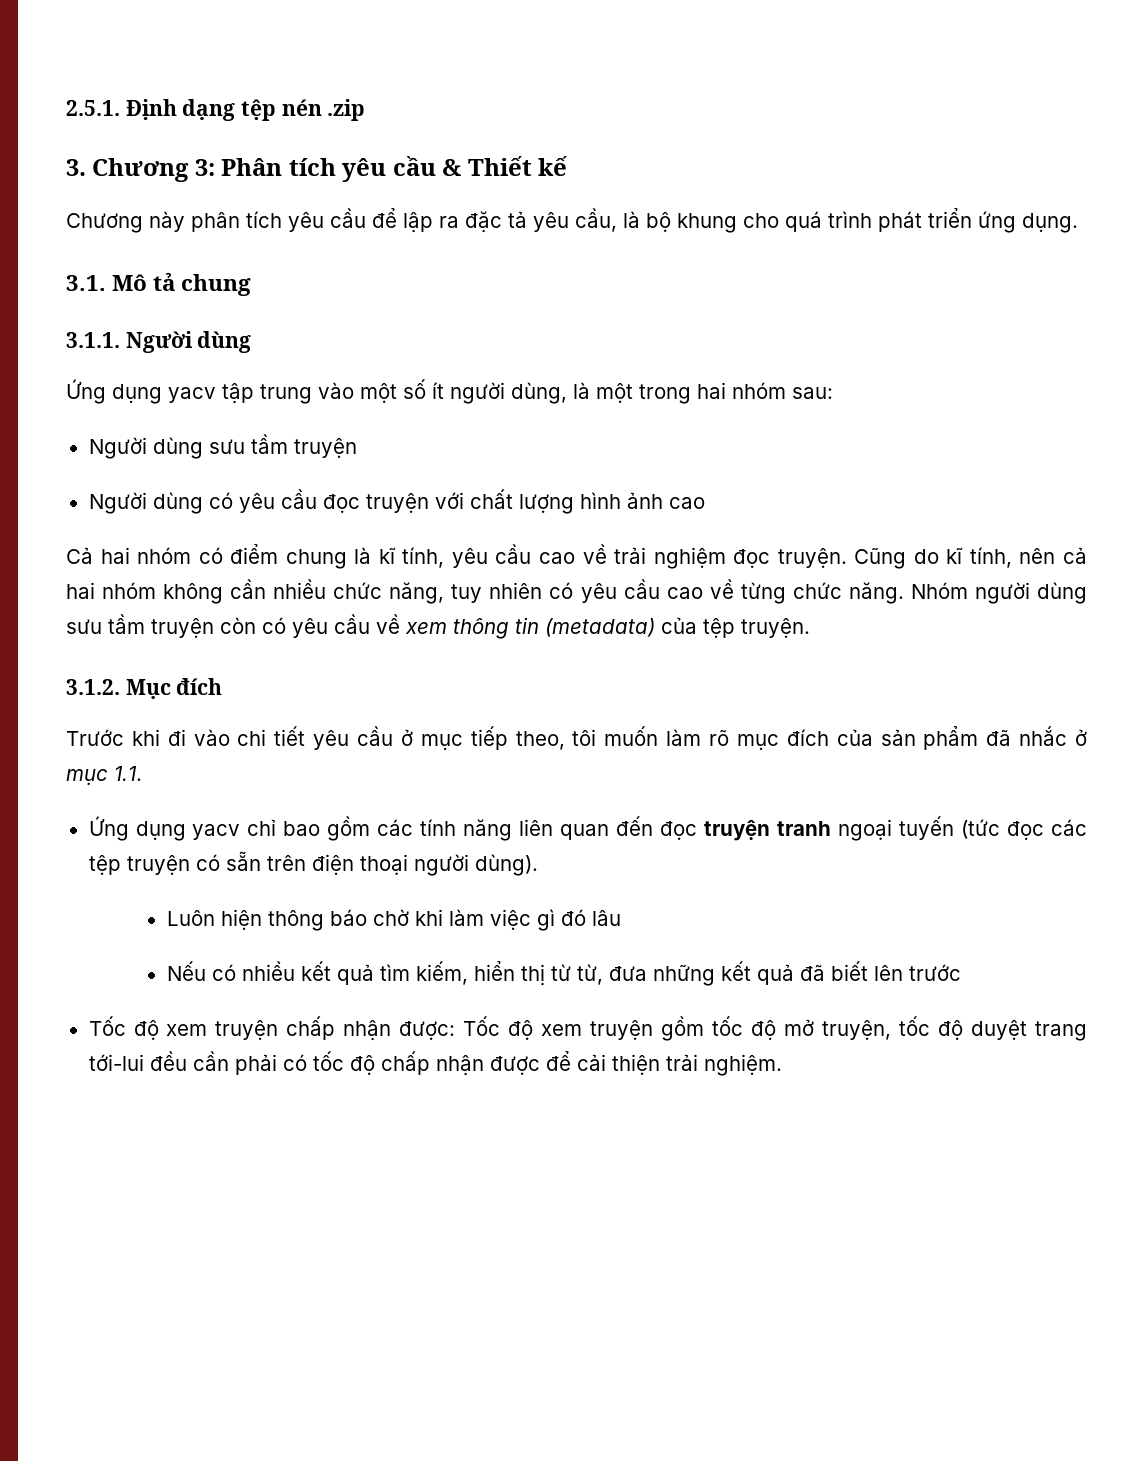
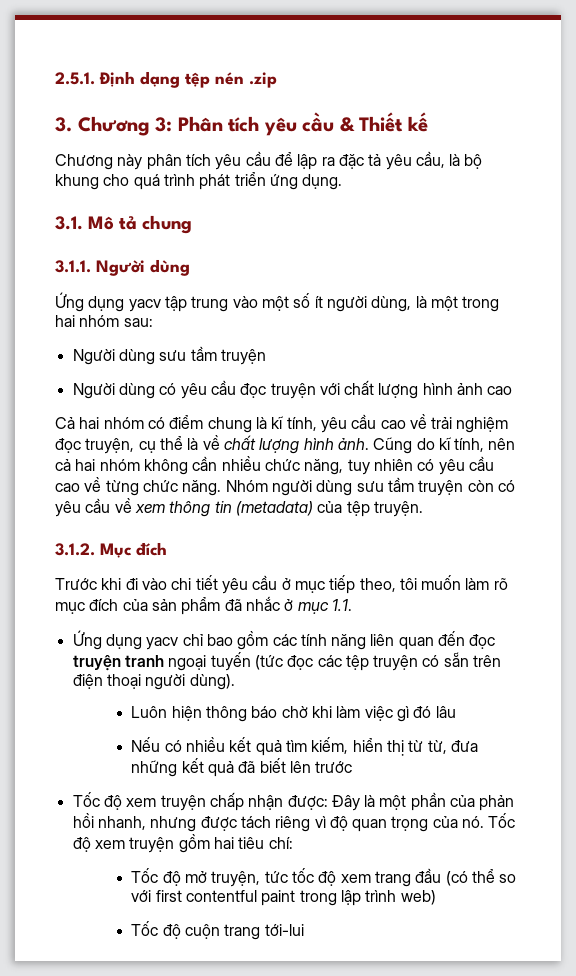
- Cả hai nhóm có điểm chung là kĩ tính, yêu cầu cao về trải nghiệm đọc truyện.
+ Cả hai nhóm có điểm chung là kĩ tính, yêu cầu cao về trải nghiệm đọc truyện, cụ thể là về chất lượng hình ảnh.
- Tốc độ xem truyện chấp nhận được: Tốc độ xem truyện gồm tốc độ mở truyện, tốc độ duyệt trang tới-lui đều cần phải có tốc độ chấp nhận được để cải thiện trải nghiệm.
+ Tốc độ xem truyện chấp nhận được: Đây là một phần của phản hồi nhanh, nhưng được tách riêng vì độ quan trọng của nó. Tốc độ xem truyện gồm hai tiêu chí:
+ Tốc độ mở truyện, tức tốc độ xem trang đầu (có thể so với first contentful paint trong lập trình web)
+ Tốc độ cuộn trang tới-lui

